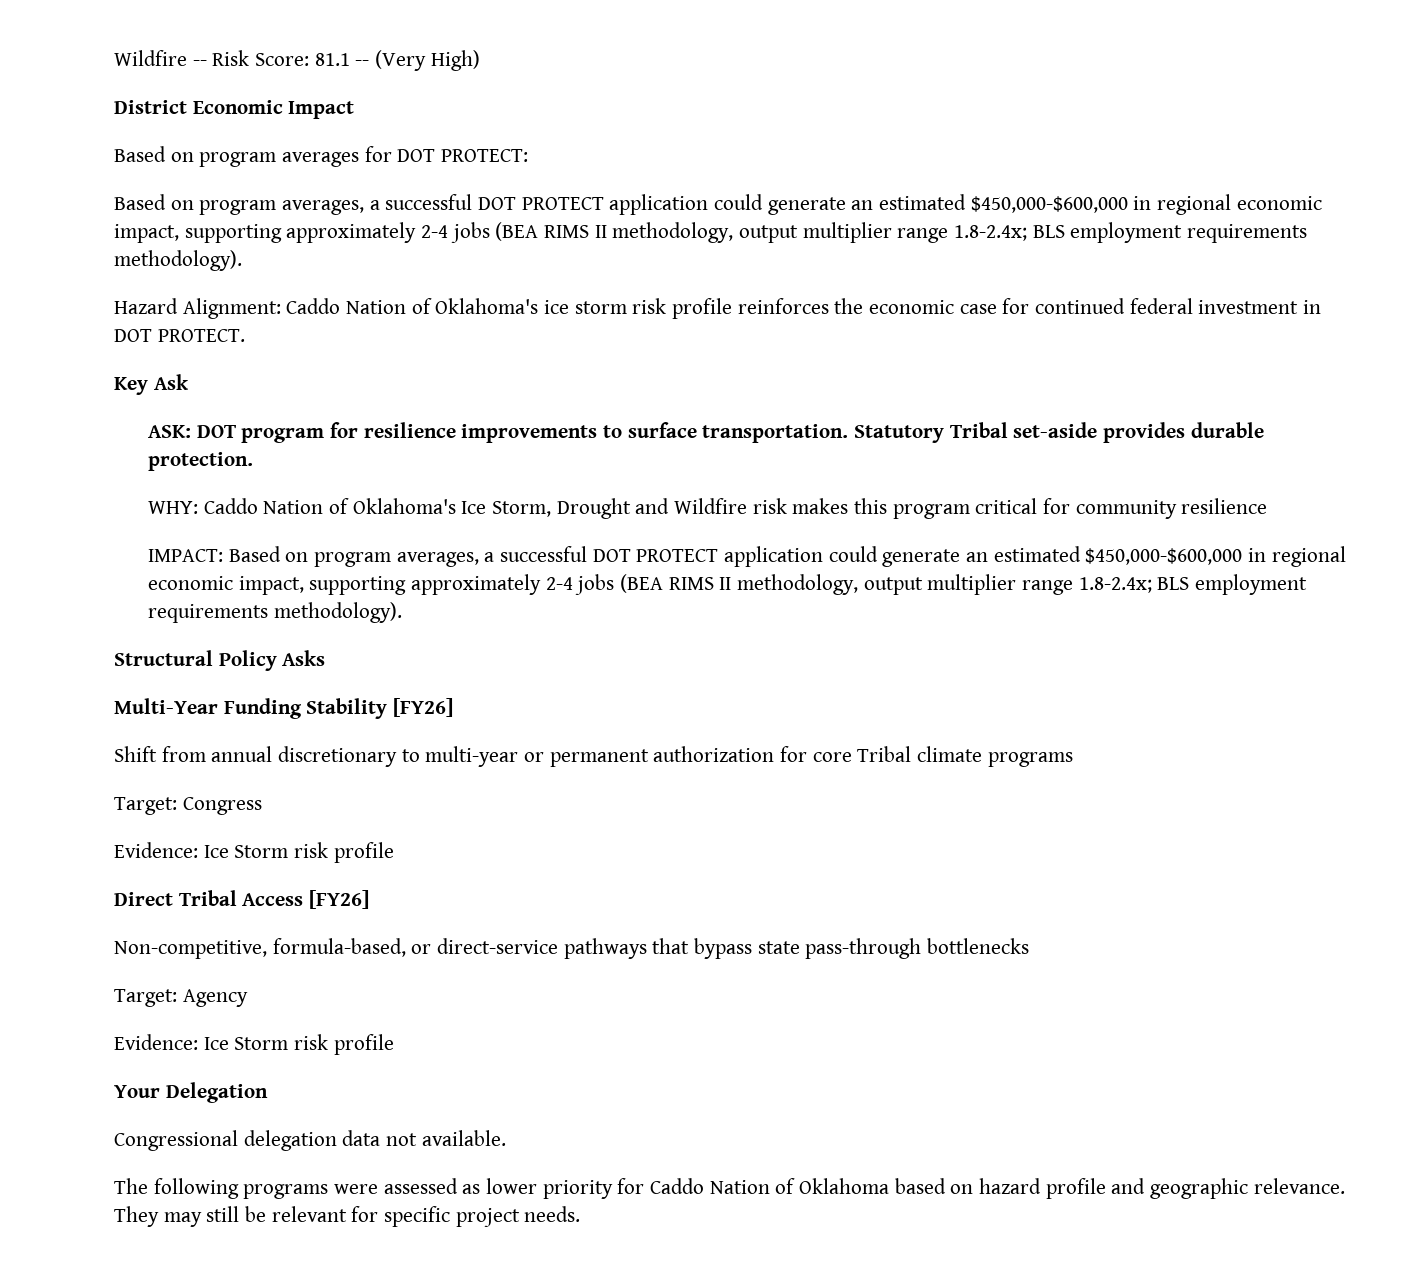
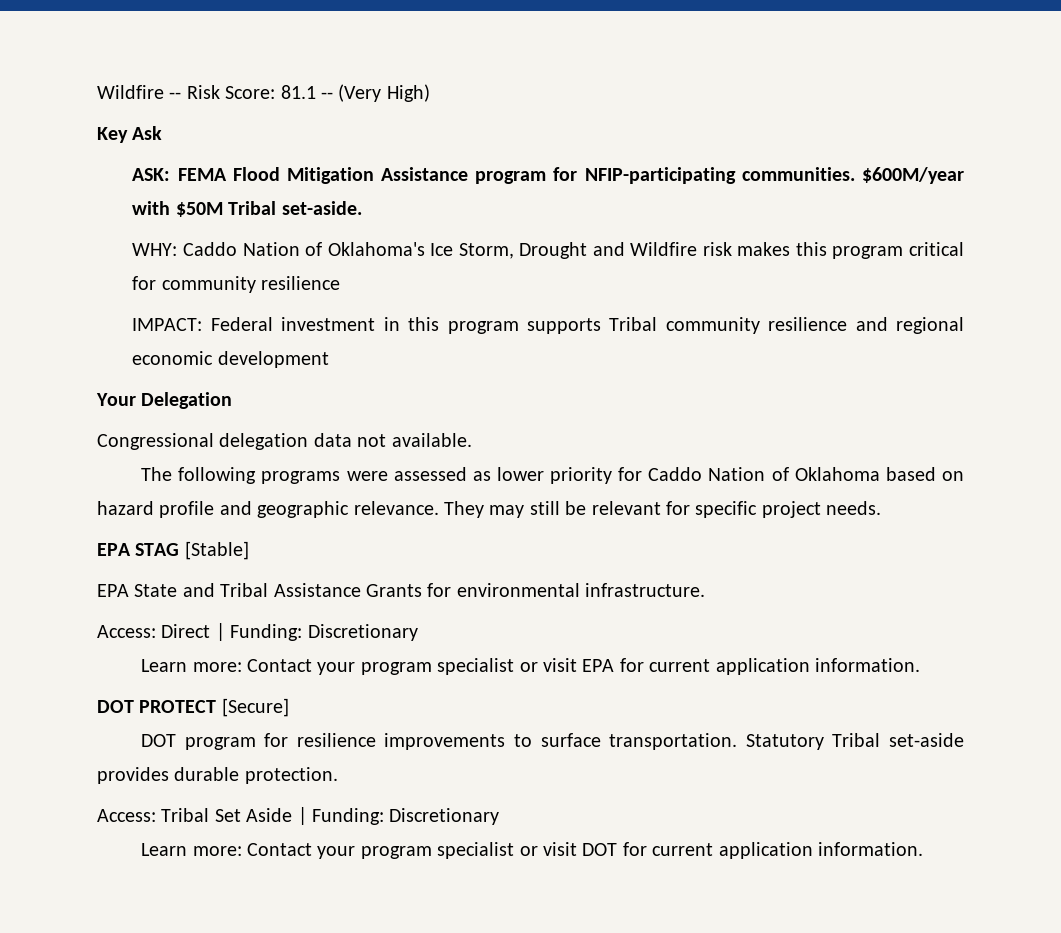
- District Economic Impact
- Based on program averages for DOT PROTECT:
- Based on program averages, a successful DOT PROTECT application could generate an estimated $450,000-$600,000 in regional economic impact, supporting approximately 2-4 jobs (BEA RIMS II methodology, output multiplier range 1.8-2.4x; BLS employment requirements methodology).
- Hazard Alignment: Caddo Nation of Oklahoma's ice storm risk profile reinforces the economic case for continued federal investment in DOT PROTECT.
  Key Ask
- ASK: DOT program for resilience improvements to surface transportation. Statutory Tribal set-aside provides durable protection.
+ ASK: FEMA Flood Mitigation Assistance program for NFIP-participating communities. $600M/year with $50M Tribal set-aside.
- IMPACT: Based on program averages, a successful DOT PROTECT application could generate an estimated $450,000-$600,000 in regional economic impact, supporting approximately 2-4 jobs (BEA RIMS II methodology, output multiplier range 1.8-2.4x; BLS employment requirements methodology).
- Structural Policy Asks
- Multi-Year Funding Stability [FY26]
- Shift from annual discretionary to multi-year or permanent authorization for core Tribal climate programs
- Target: Congress
- Evidence: Ice Storm risk profile
- Direct Tribal Access [FY26]
- Non-competitive, formula-based, or direct-service pathways that bypass state pass-through bottlenecks
- Target: Agency
- Evidence: Ice Storm risk profile
+ IMPACT: Federal investment in this program supports Tribal community resilience and regional economic development
+ EPA STAG [Stable]
+ EPA State and Tribal Assistance Grants for environmental infrastructure.
+ Access: Direct | Funding: Discretionary
+ Learn more: Contact your program specialist or visit EPA for current application information.
+ DOT PROTECT [Secure]
+ DOT program for resilience improvements to surface transportation. Statutory Tribal set-aside provides durable protection.
+ Access: Tribal Set Aside | Funding: Discretionary
+ Learn more: Contact your program specialist or visit DOT for current application information.

